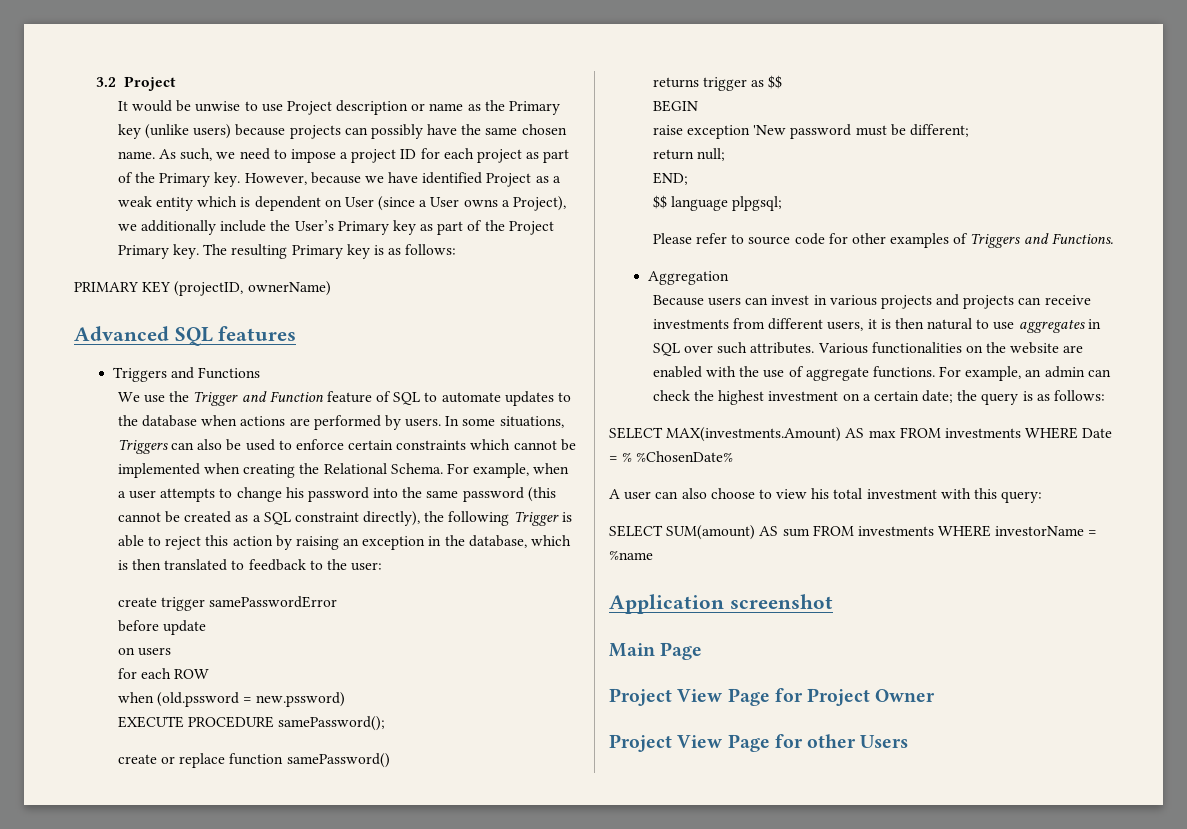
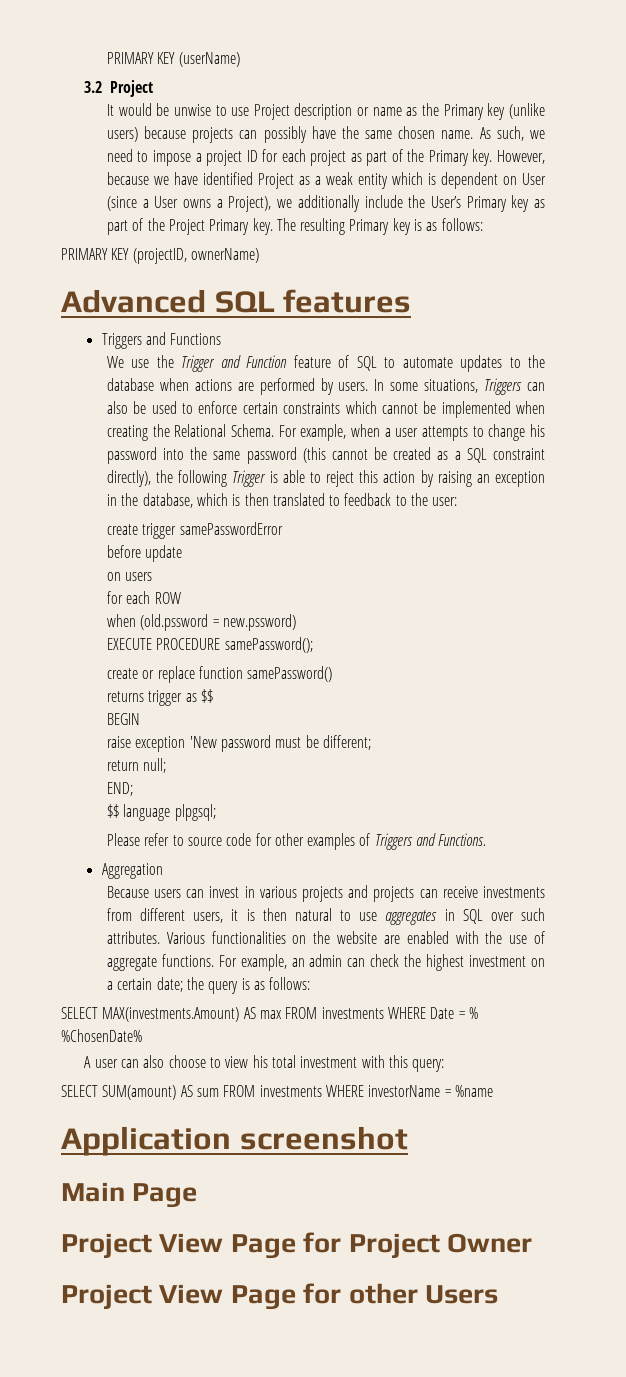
+ PRIMARY KEY (userName)

